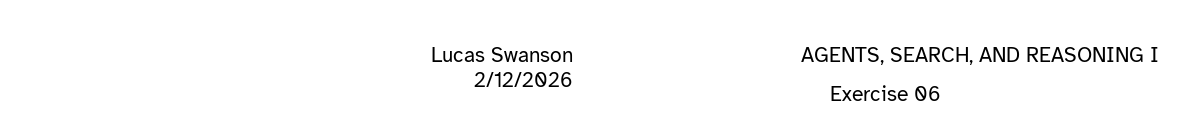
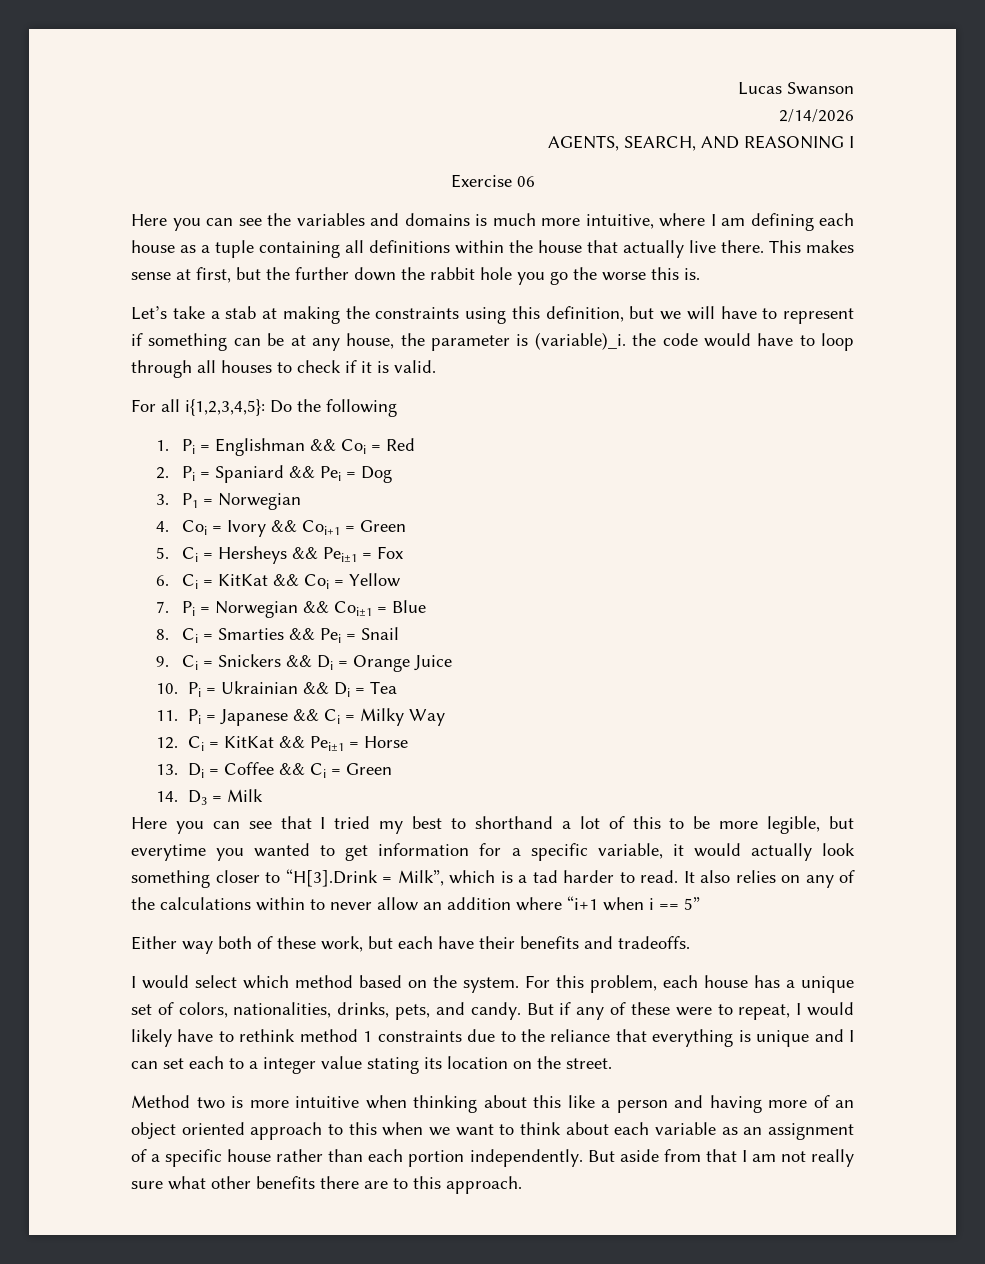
- 2/12/2026
+ 2/14/2026
+ Here you can see the variables and domains is much more intuitive, where I am defining each house as a tuple containing all definitions within the house that actually live there. This makes sense at first, but the further down the rabbit hole you go the worse this is.
+ Let’s take a stab at making the constraints using this definition, but we will have to represent if something can be at any house, the parameter is (variable)_i. the code would have to loop through all houses to check if it is valid.
+ For all i{1,2,3,4,5}: Do the following
+ 1. Pi = Englishman && Coi = Red
+ 2. Pi = Spaniard && Pei = Dog
+ 3. P1 = Norwegian
+ 4. Coi = Ivory && Coi+1 = Green
+ 5. Ci = Hersheys && Pei±1 = Fox
+ 6. Ci = KitKat && Coi = Yellow
+ 7. Pi = Norwegian && Coi±1 = Blue
+ 8. Ci = Smarties && Pei = Snail
+ 9. Ci = Snickers && Di = Orange Juice
+ 10. Pi = Ukrainian && Di = Tea
+ 11. Pi = Japanese && Ci = Milky Way
+ 12. Ci = KitKat && Pei±1 = Horse
+ 13. Di = Coffee && Ci = Green
+ 14. D3 = Milk
+ Here you can see that I tried my best to shorthand a lot of this to be more legible, but everytime you wanted to get information for a specific variable, it would actually look something closer to “H[3].Drink = Milk”, which is a tad harder to read. It also relies on any of the calculations within to never allow an addition where “i+1 when i == 5”
+ Either way both of these work, but each have their benefits and tradeoffs.
+ I would select which method based on the system. For this problem, each house has a unique set of colors, nationalities, drinks, pets, and candy. But if any of these were to repeat, I would likely have to rethink method 1 constraints due to the reliance that everything is unique and I can set each to a integer value stating its location on the street.
+ Method two is more intuitive when thinking about this like a person and having more of an object oriented approach to this when we want to think about each variable as an assignment of a specific house rather than each portion independently. But aside from that I am not really sure what other benefits there are to this approach.

